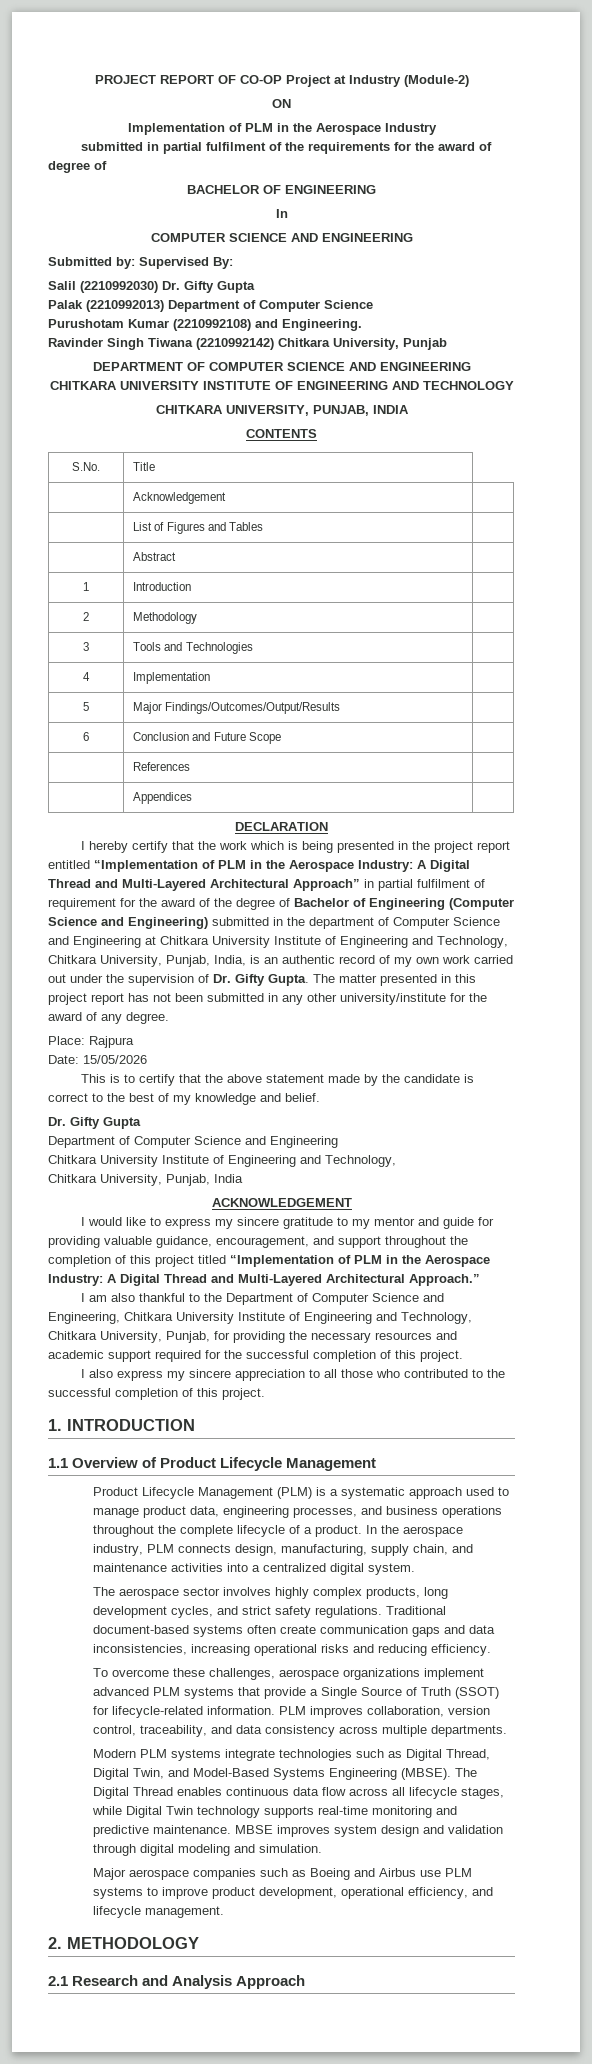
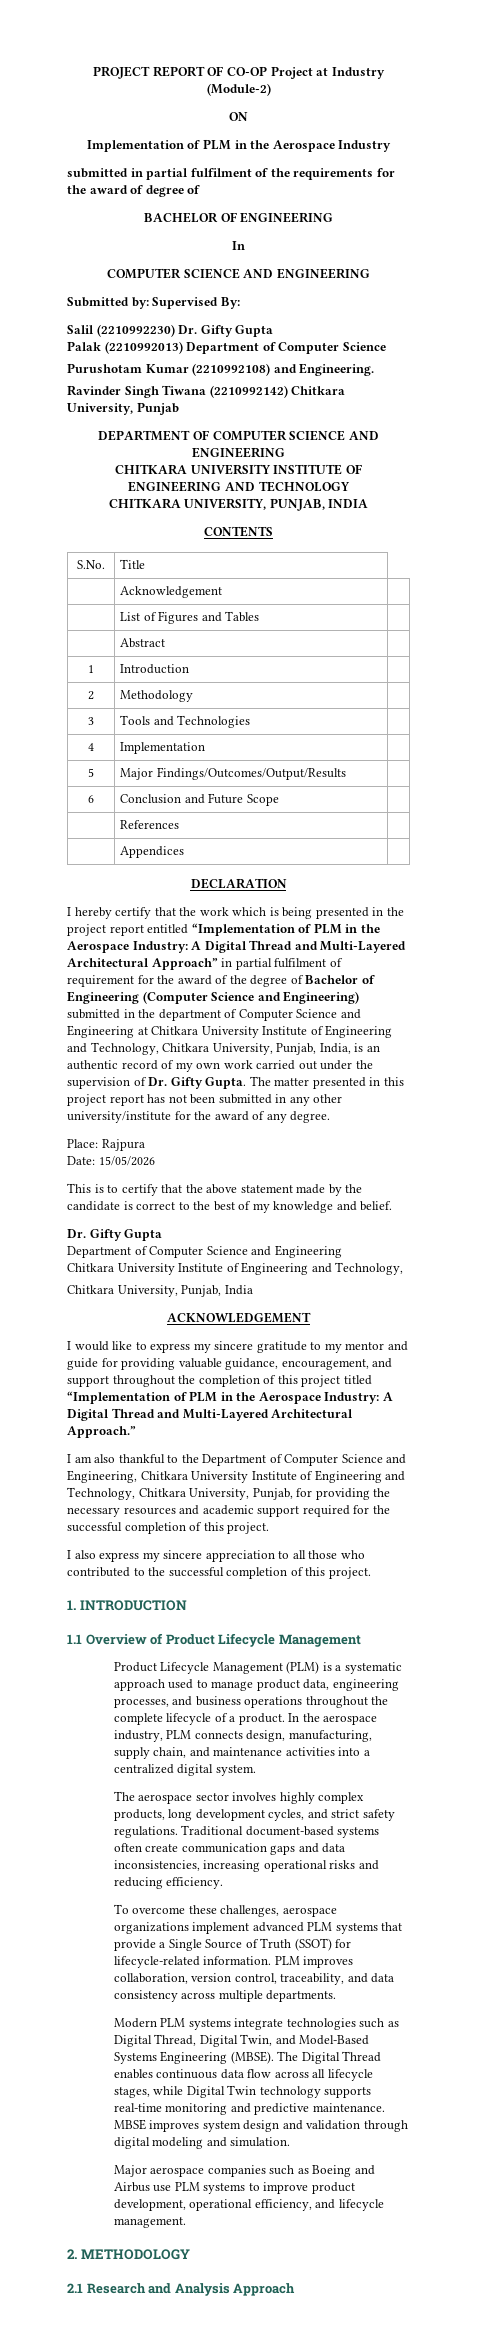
- Salil (2210992030) Dr. Gifty Gupta
+ Salil (2210992230) Dr. Gifty Gupta

